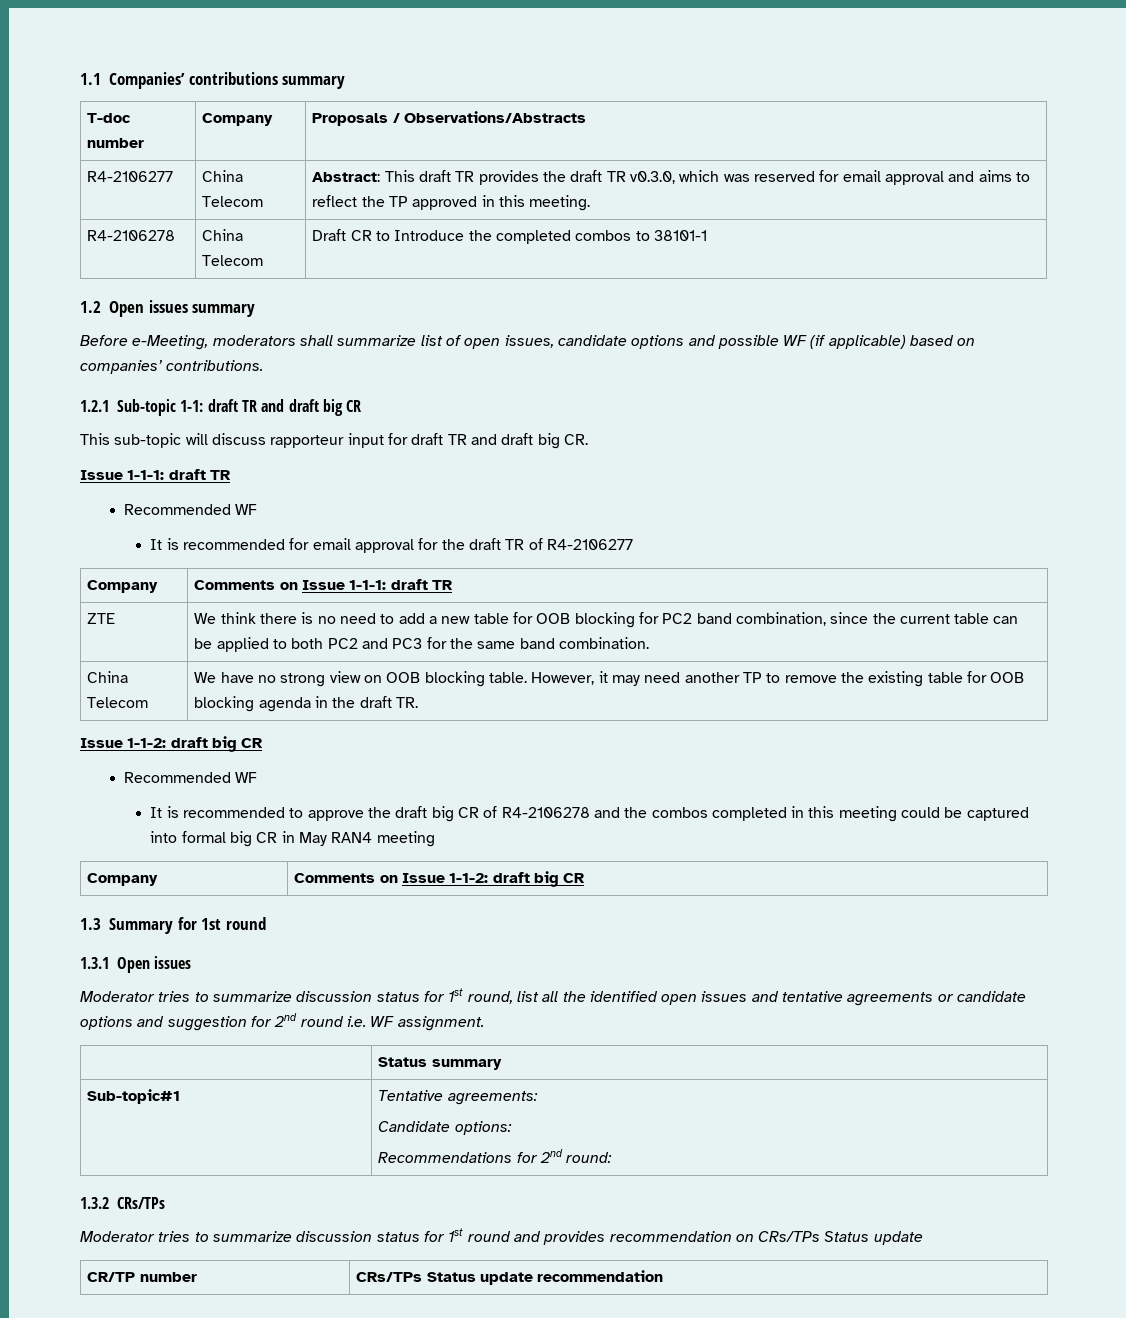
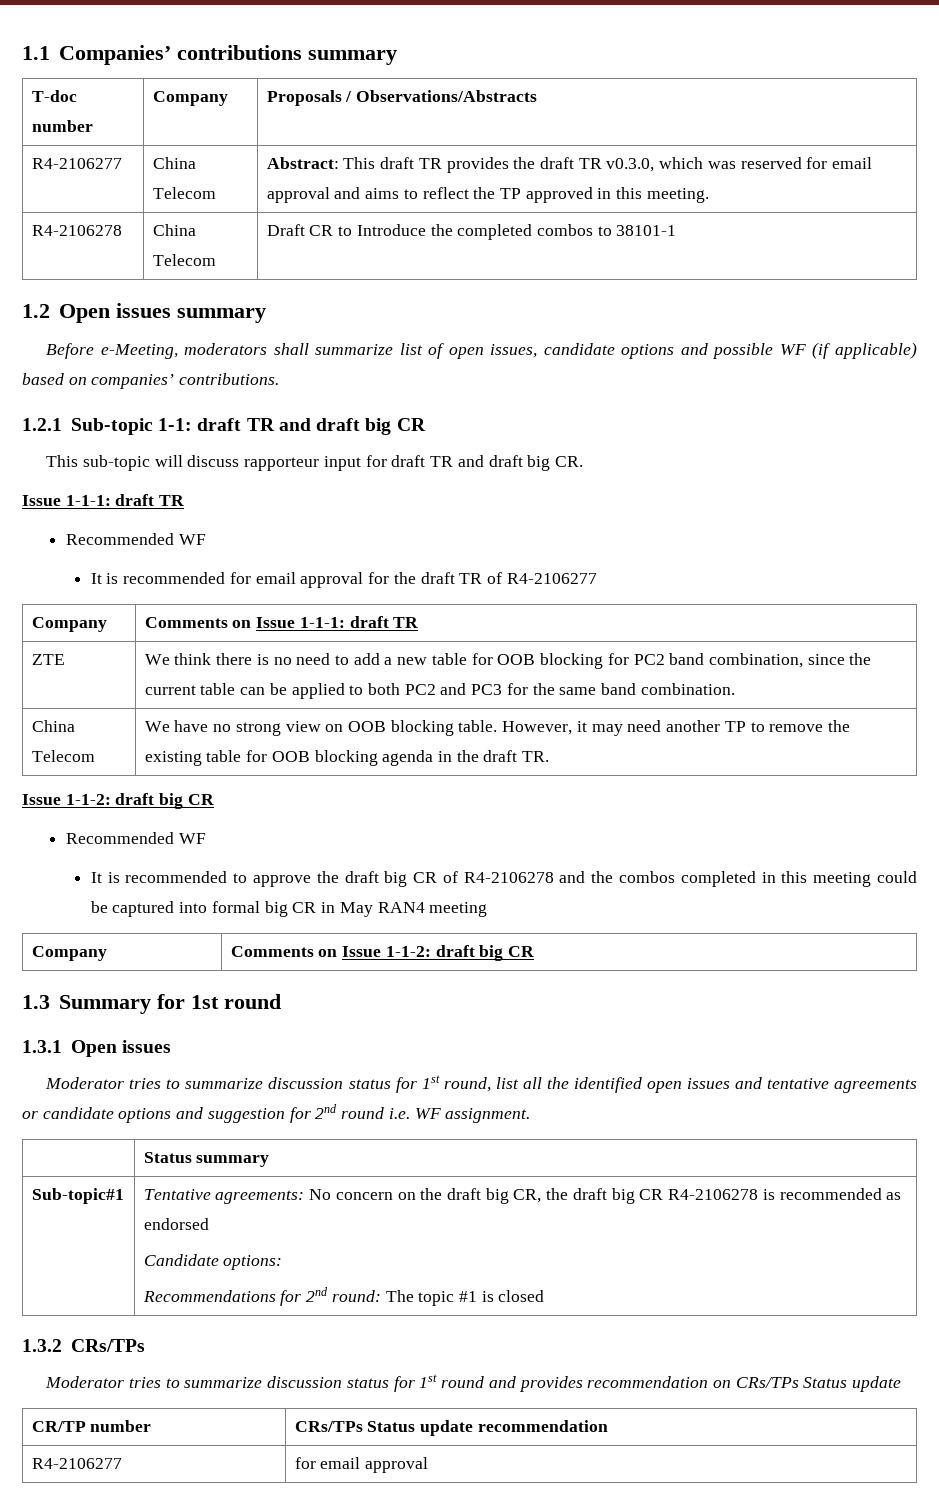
- Sub-topic#1 | Tentative agreements:
+ Sub-topic#1 | Tentative agreements: No concern on the draft big CR, the draft big CR R4-2106278 is recommended as endorsed
  Candidate options:
- Recommendations for 2nd round:
+ Recommendations for 2nd round: The topic #1 is closed
+ R4-2106277 | for email approval

